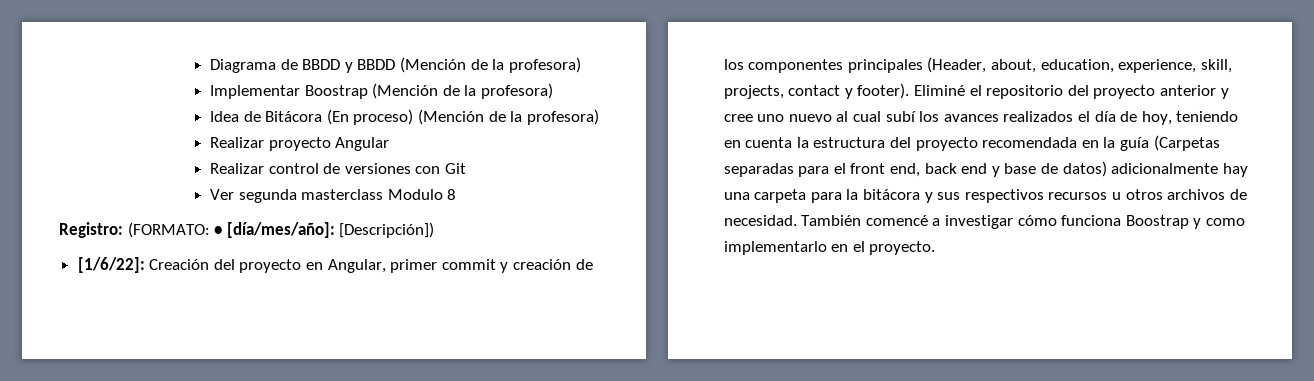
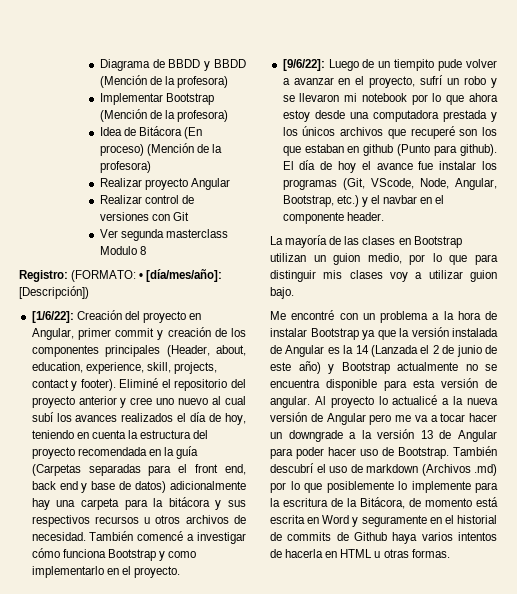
- Implementar Boostrap (Mención de la profesora)
+ Implementar Bootstrap (Mención de la profesora)
- También comencé a investigar cómo funciona Boostrap y como implementarlo en el proyecto.
+ También comencé a investigar cómo funciona Bootstrap y como implementarlo en el proyecto.
+ [9/6/22]: Luego de un tiempito pude volver a avanzar en el proyecto, sufrí un robo y se llevaron mi notebook por lo que ahora estoy desde una computadora prestada y los únicos archivos que recuperé son los que estaban en github (Punto para github). El día de hoy el avance fue instalar los programas (Git, VScode, Node, Angular, Bootstrap, etc.) y el navbar en el componente header.
+ La mayoría de las clases en Bootstrap utilizan un guion medio, por lo que para distinguir mis clases voy a utilizar guion bajo.
+ Me encontré con un problema a la hora de instalar Bootstrap ya que la versión instalada de Angular es la 14 (Lanzada el 2 de junio de este año) y Bootstrap actualmente no se encuentra disponible para esta versión de angular. Al proyecto lo actualicé a la nueva versión de Angular pero me va a tocar hacer un downgrade a la versión 13 de Angular para poder hacer uso de Bootstrap. También descubrí el uso de markdown (Archivos .md) por lo que posiblemente lo implemente para la escritura de la Bitácora, de momento está escrita en Word y seguramente en el historial de commits de Github haya varios intentos de hacerla en HTML u otras formas.

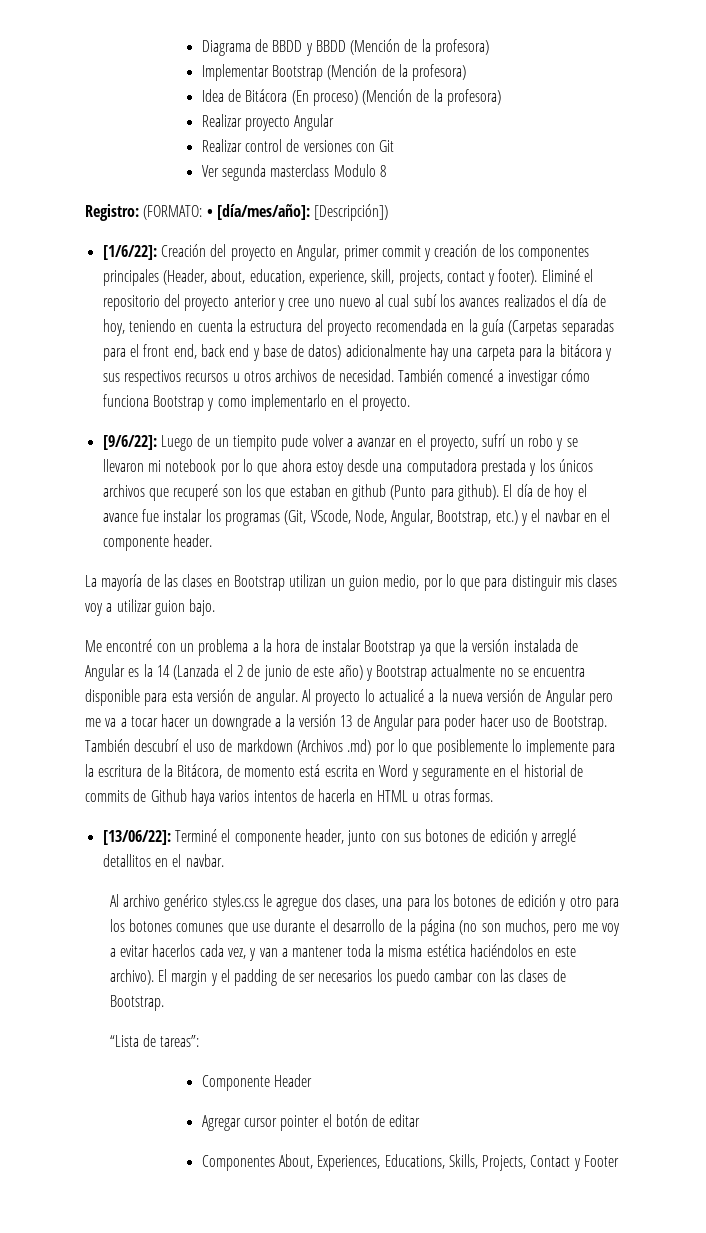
+ [13/06/22]: Terminé el componente header, junto con sus botones de edición y arreglé detallitos en el navbar.
+ Al archivo genérico styles.css le agregue dos clases, una para los botones de edición y otro para los botones comunes que use durante el desarrollo de la página (no son muchos, pero me voy a evitar hacerlos cada vez, y van a mantener toda la misma estética haciéndolos en este archivo). El margin y el padding de ser necesarios los puedo cambar con las clases de Bootstrap.
+ “Lista de tareas”:
+ Componente Header
+ Agregar cursor pointer el botón de editar
+ Componentes About, Experiences, Educations, Skills, Projects, Contact y Footer

